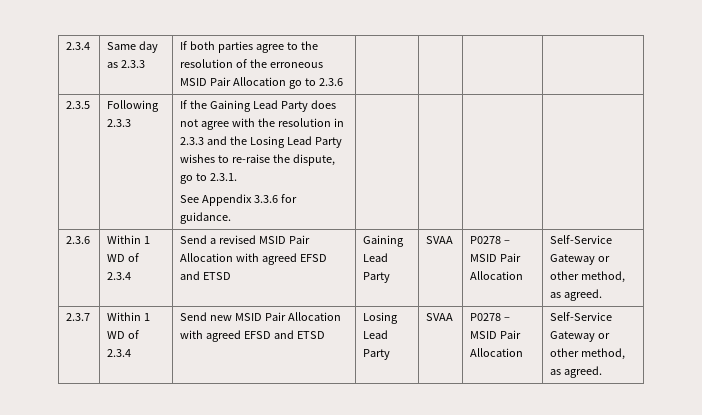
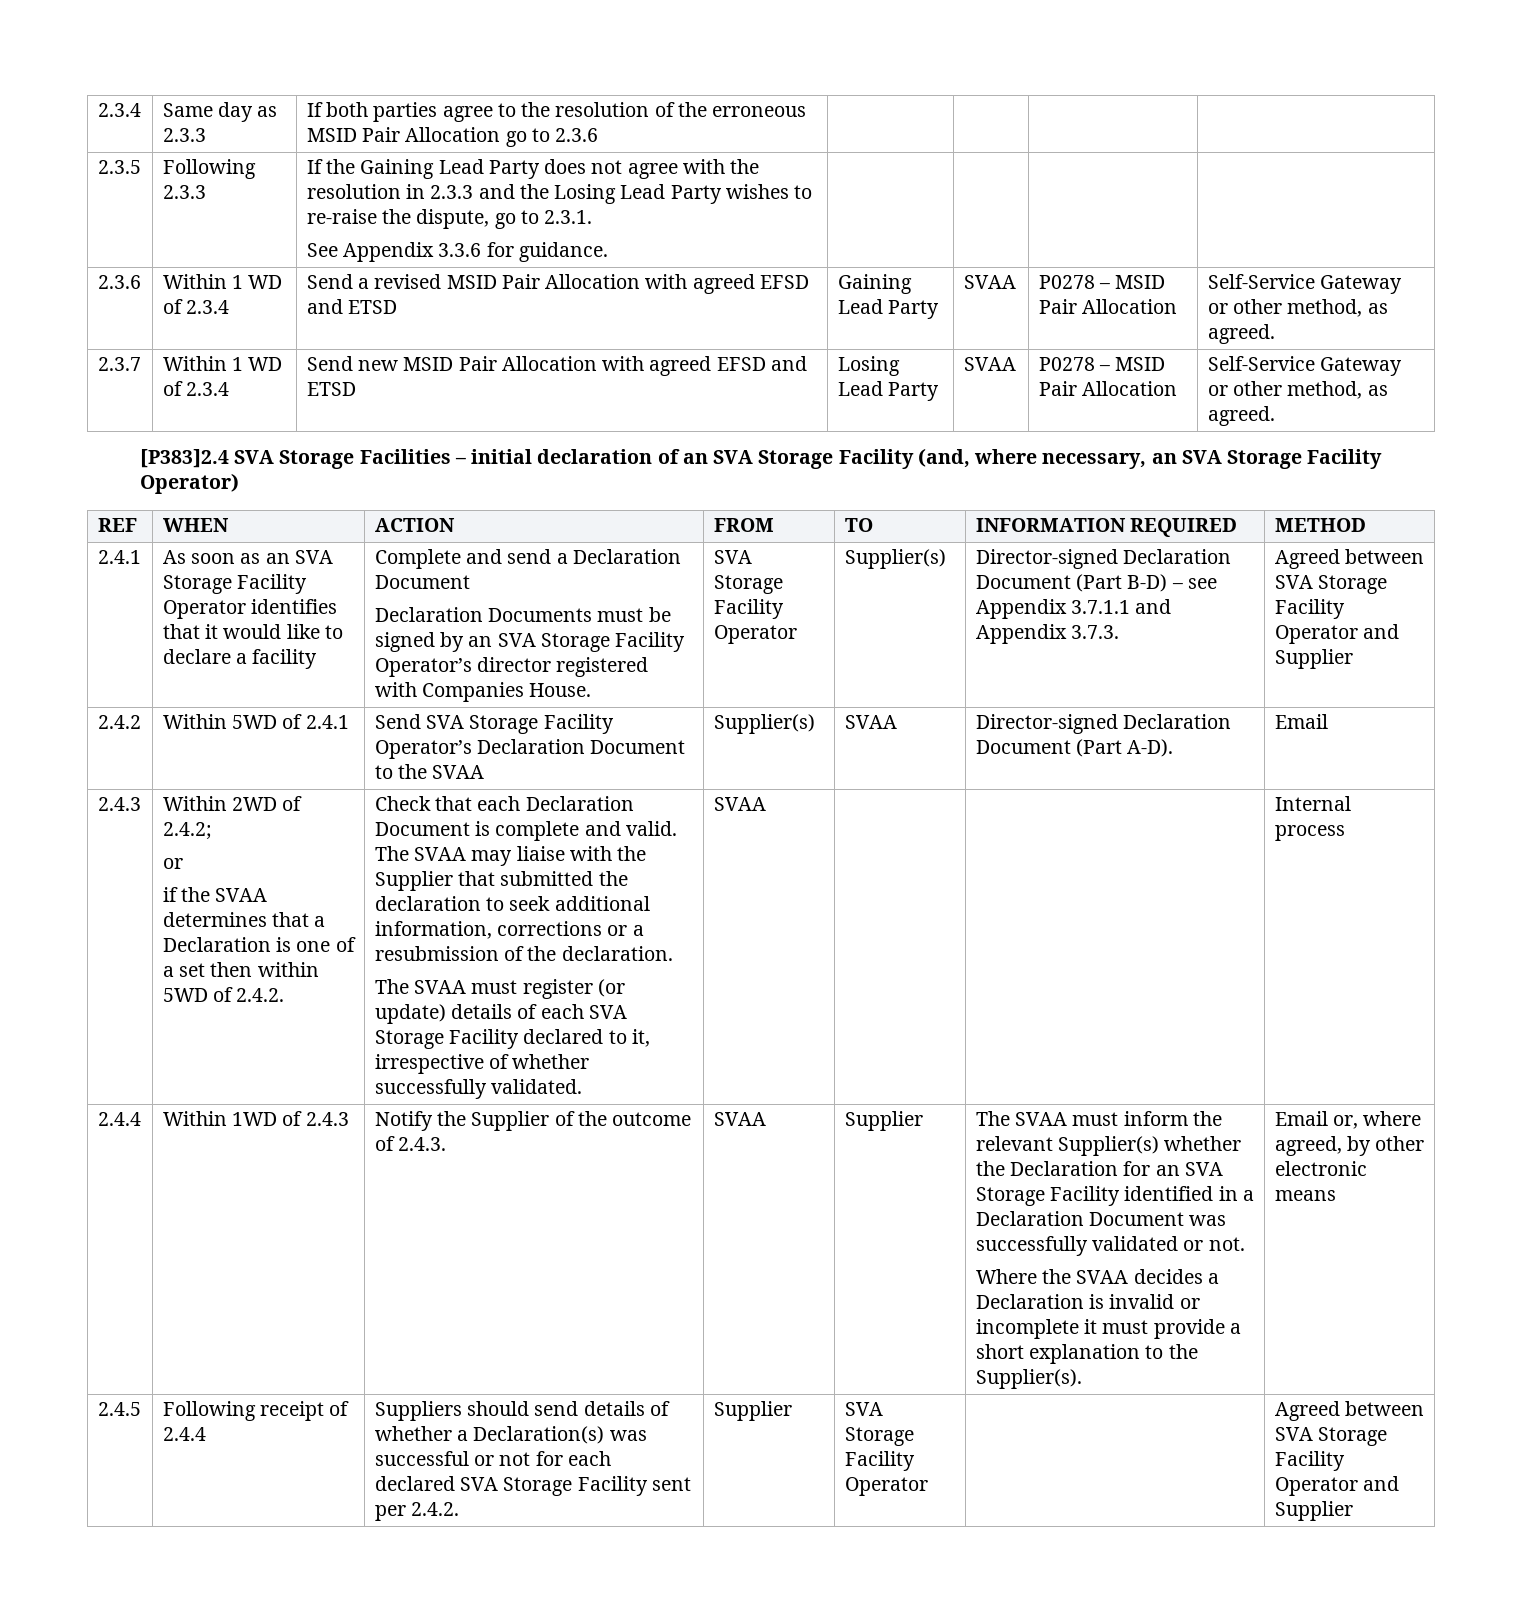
+ [P383]2.4 SVA Storage Facilities – initial declaration of an SVA Storage Facility (and, where necessary, an SVA Storage Facility Operator)
+ REF | WHEN | ACTION | FROM | TO | INFORMATION REQUIRED | METHOD
+ 2.4.1 | As soon as an SVA Storage Facility Operator identifies that it would like to declare a facility | Complete and send a Declaration Document
+ Declaration Documents must be signed by an SVA Storage Facility Operator’s director registered with Companies House. | SVA Storage Facility Operator | Supplier(s) | Director-signed Declaration Document (Part B-D) – see Appendix 3.7.1.1 and Appendix 3.7.3. | Agreed between SVA Storage Facility Operator and Supplier
+ 2.4.2 | Within 5WD of 2.4.1 | Send SVA Storage Facility Operator’s Declaration Document to the SVAA | Supplier(s) | SVAA | Director-signed Declaration Document (Part A-D). | Email
+ 2.4.3 | Within 2WD of 2.4.2;
+ or
+ if the SVAA determines that a Declaration is one of a set then within 5WD of 2.4.2. | Check that each Declaration Document is complete and valid. The SVAA may liaise with the Supplier that submitted the declaration to seek additional information, corrections or a resubmission of the declaration.
+ The SVAA must register (or update) details of each SVA Storage Facility declared to it, irrespective of whether successfully validated. | SVAA | | | Internal process
+ 2.4.4 | Within 1WD of 2.4.3 | Notify the Supplier of the outcome of 2.4.3. | SVAA | Supplier | The SVAA must inform the relevant Supplier(s) whether the Declaration for an SVA Storage Facility identified in a Declaration Document was successfully validated or not.
+ Where the SVAA decides a Declaration is invalid or incomplete it must provide a short explanation to the Supplier(s). | Email or, where agreed, by other electronic means
+ 2.4.5 | Following receipt of 2.4.4 | Suppliers should send details of whether a Declaration(s) was successful or not for each declared SVA Storage Facility sent per 2.4.2. | Supplier | SVA Storage Facility Operator | | Agreed between SVA Storage Facility Operator and Supplier

